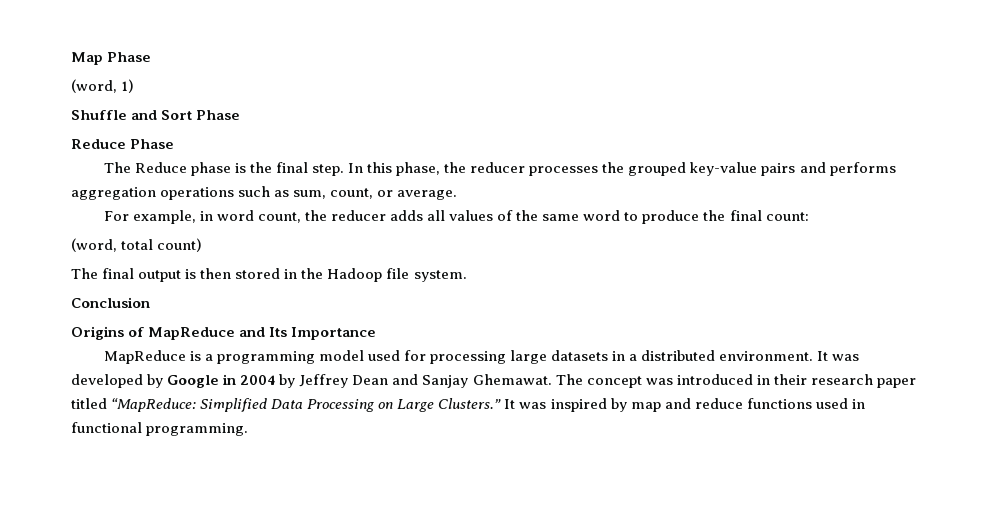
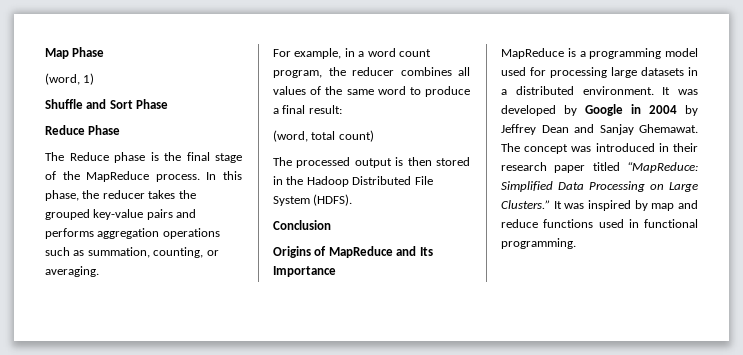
- The Reduce phase is the final step.
+ The Reduce phase is the final stage of the MapReduce process.
- In this phase, the reducer processes the grouped key-value pairs and performs aggregation operations such as sum, count, or average.
+ In this phase, the reducer takes the grouped key-value pairs and performs aggregation operations such as summation, counting, or averaging.
- For example, in word count, the reducer adds all values of the same word to produce the final count:
+ For example, in a word count program, the reducer combines all values of the same word to produce a final result:
- The final output is then stored in the Hadoop file system.
+ The processed output is then stored in the Hadoop Distributed File System (HDFS).

